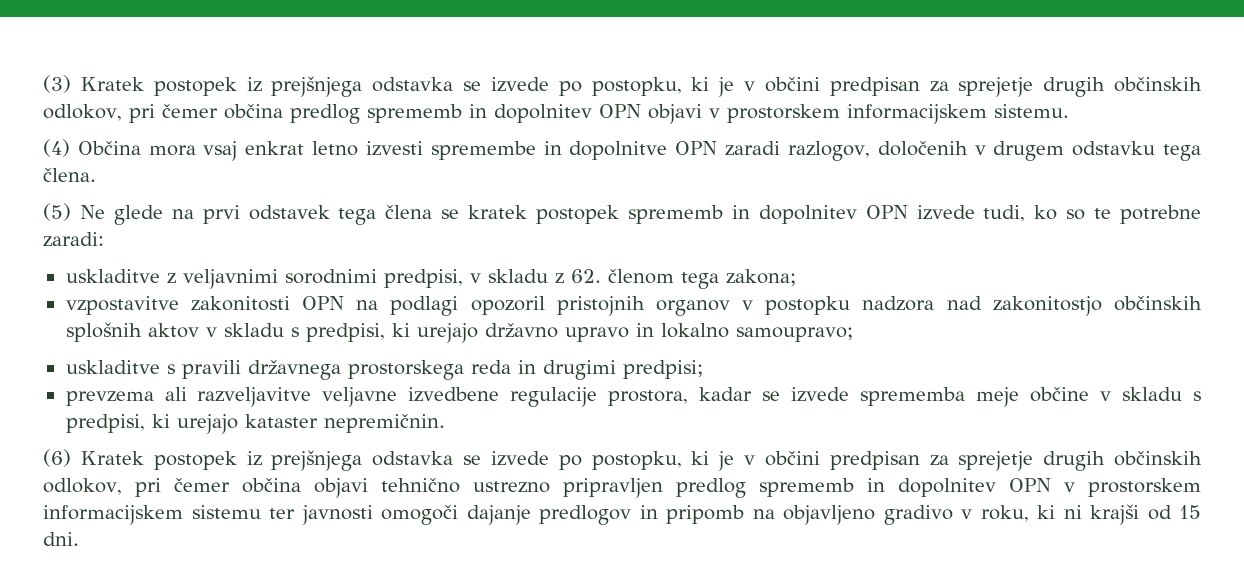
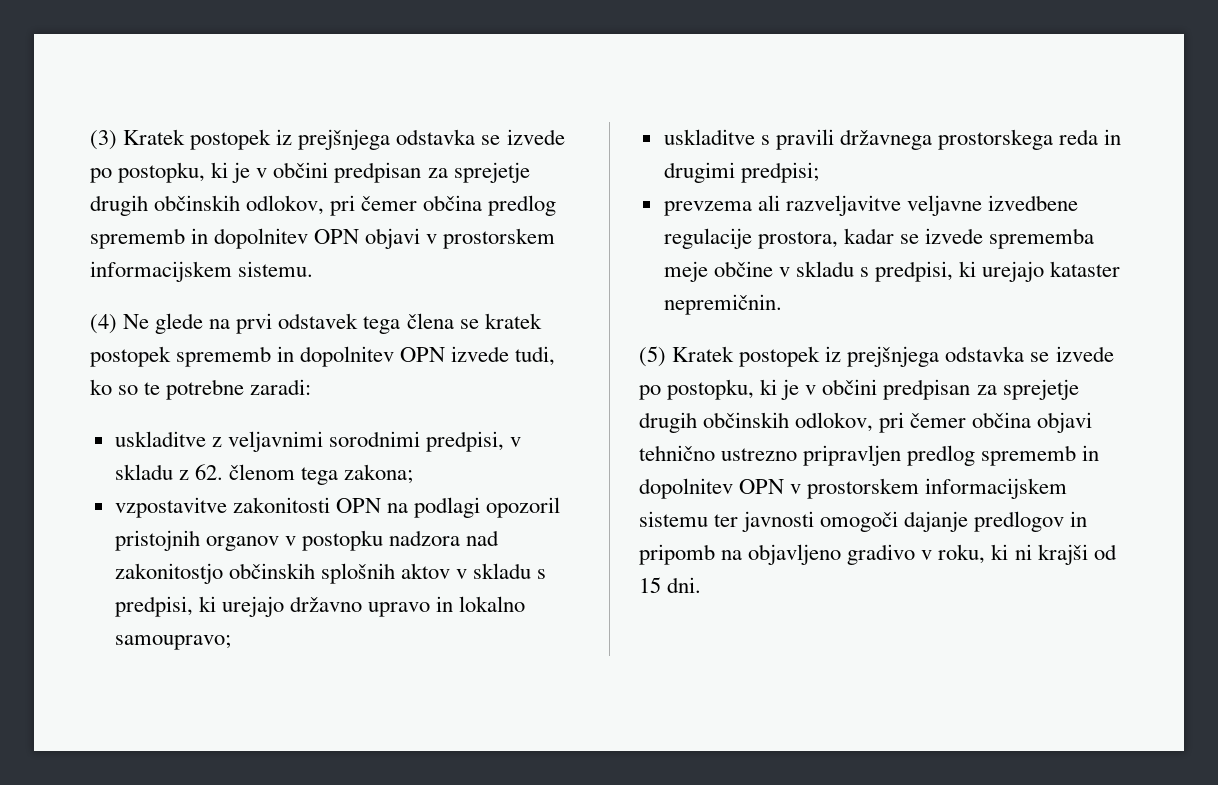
- (4) Občina mora vsaj enkrat letno izvesti spremembe in dopolnitve OPN zaradi razlogov, določenih v drugem odstavku tega člena.
- (5) Ne glede na prvi odstavek tega člena se kratek postopek sprememb in dopolnitev OPN izvede tudi, ko so te potrebne zaradi:
+ (4) Ne glede na prvi odstavek tega člena se kratek postopek sprememb in dopolnitev OPN izvede tudi, ko so te potrebne zaradi:
- (6) Kratek postopek iz prejšnjega odstavka se izvede po postopku, ki je v občini predpisan za sprejetje drugih občinskih odlokov, pri čemer občina objavi tehnično ustrezno pripravljen predlog sprememb in dopolnitev OPN v prostorskem informacijskem sistemu ter javnosti omogoči dajanje predlogov in pripomb na objavljeno gradivo v roku, ki ni krajši od 15 dni.
+ (5) Kratek postopek iz prejšnjega odstavka se izvede po postopku, ki je v občini predpisan za sprejetje drugih občinskih odlokov, pri čemer občina objavi tehnično ustrezno pripravljen predlog sprememb in dopolnitev OPN v prostorskem informacijskem sistemu ter javnosti omogoči dajanje predlogov in pripomb na objavljeno gradivo v roku, ki ni krajši od 15 dni.

